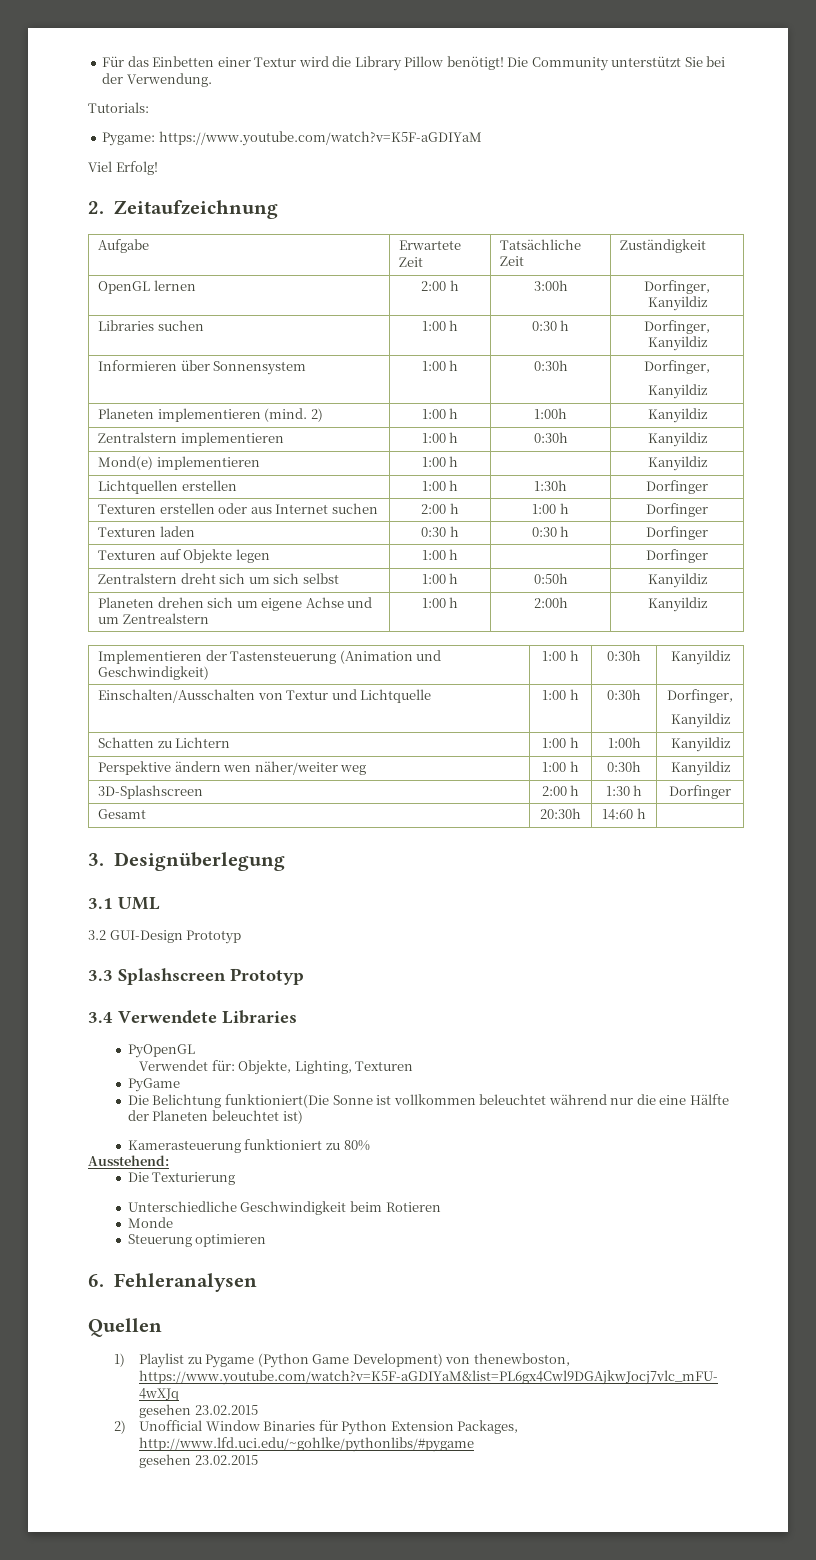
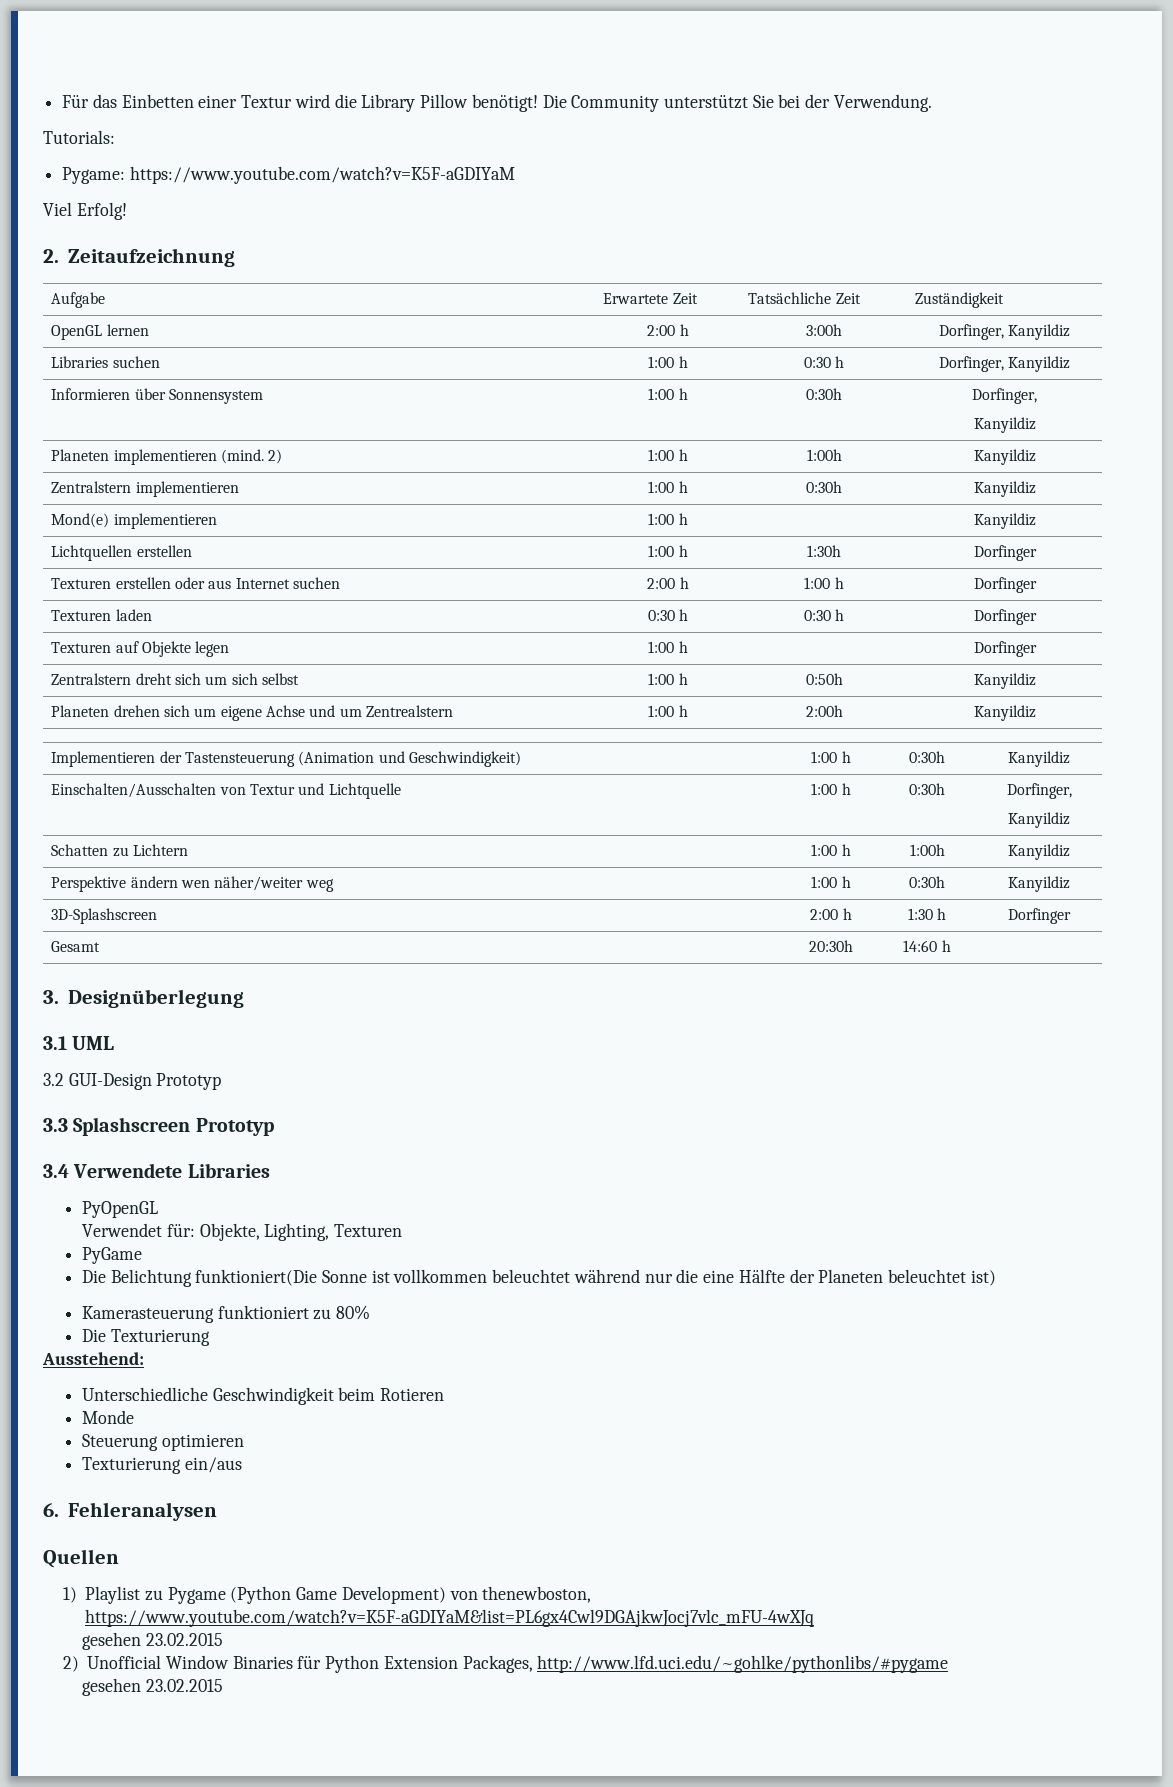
- Ausstehend:
+ Ausstehend:
+ Texturierung ein/aus

